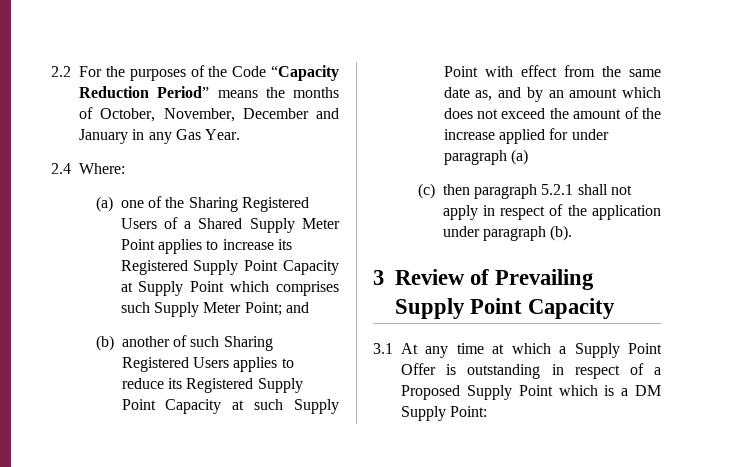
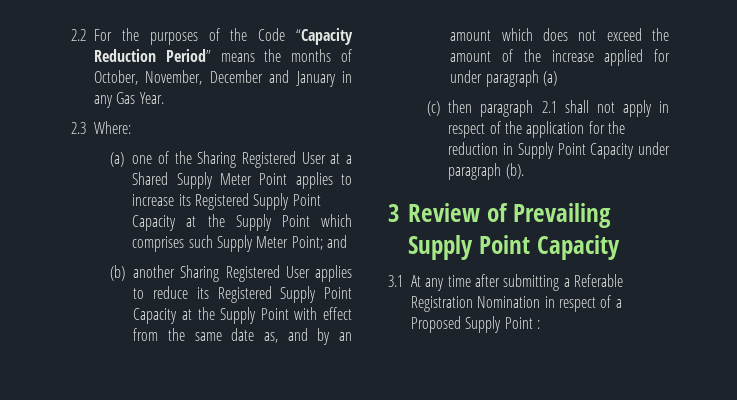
- 2.4 Where:
+ 2.3 Where:
- (a) one of the Sharing Registered Users of a Shared Supply Meter Point applies to increase its Registered Supply Point Capacity at Supply Point which comprises such Supply Meter Point; and
+ (a) one of the Sharing Registered User at a Shared Supply Meter Point applies to increase its Registered Supply Point Capacity at the Supply Point which comprises such Supply Meter Point; and
- (b) another of such Sharing Registered Users applies to reduce its Registered Supply Point Capacity at such Supply Point with effect from the same date as, and by an amount which does not exceed the amount of the increase applied for under paragraph (a)
+ (b) another Sharing Registered User applies to reduce its Registered Supply Point Capacity at the Supply Point with effect from the same date as, and by an amount which does not exceed the amount of the increase applied for under paragraph (a)
- (c) then paragraph 5.2.1 shall not apply in respect of the application under paragraph (b).
+ (c) then paragraph 2.1 shall not apply in respect of the application for the reduction in Supply Point Capacity under paragraph (b).
- 3.1 At any time at which a Supply Point Offer is outstanding in respect of a Proposed Supply Point which is a DM Supply Point:
+ 3.1 At any time after submitting a Referable Registration Nomination in respect of a Proposed Supply Point :

